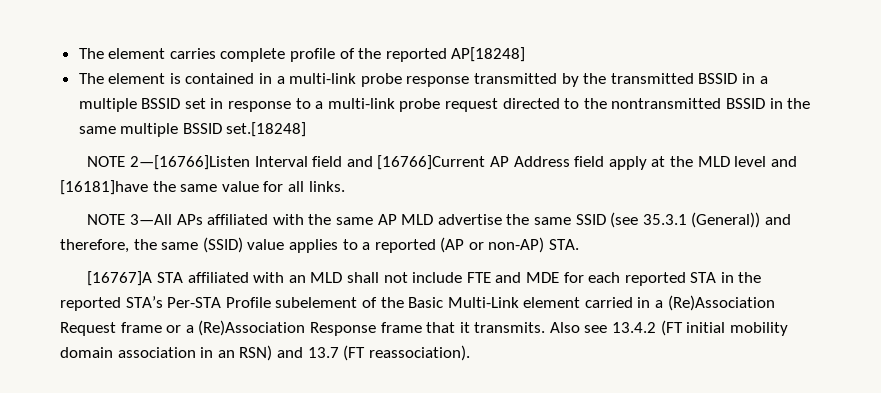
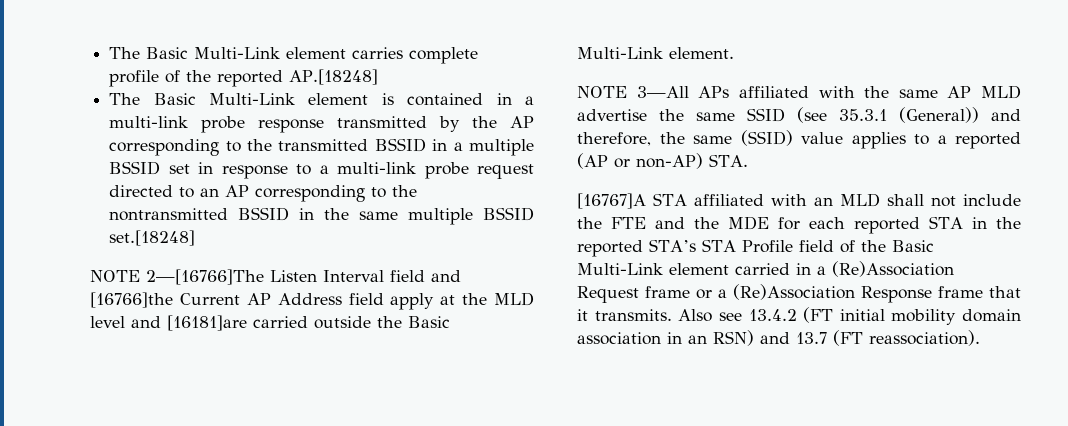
- The element carries complete profile of the reported AP[18248]
- The element is contained in a multi-link probe response transmitted by the transmitted BSSID in a multiple BSSID set in response to a multi-link probe request directed to the nontransmitted BSSID in the same multiple BSSID set.[18248]
+ The Basic Multi-Link element carries complete profile of the reported AP.[18248]
+ The Basic Multi-Link element is contained in a multi-link probe response transmitted by the AP corresponding to the transmitted BSSID in a multiple BSSID set in response to a multi-link probe request directed to an AP corresponding to the nontransmitted BSSID in the same multiple BSSID set.[18248]
- NOTE 2—[16766]Listen Interval field and [16766]Current AP Address field apply at the MLD level and [16181]have the same value for all links.
+ NOTE 2—[16766]The Listen Interval field and [16766]the Current AP Address field apply at the MLD level and [16181]are carried outside the Basic Multi-Link element.
- [16767]A STA affiliated with an MLD shall not include FTE and MDE for each reported STA in the reported STA’s Per-STA Profile subelement of the Basic Multi-Link element carried in a (Re)Association Request frame or a (Re)Association Response frame that it transmits.
+ [16767]A STA affiliated with an MLD shall not include the FTE and the MDE for each reported STA in the reported STA’s STA Profile field of the Basic Multi-Link element carried in a (Re)Association Request frame or a (Re)Association Response frame that it transmits.

